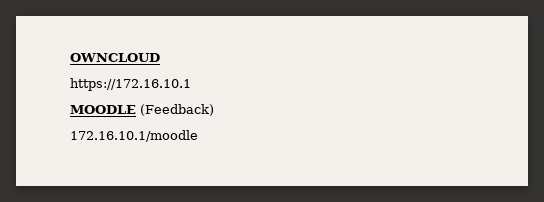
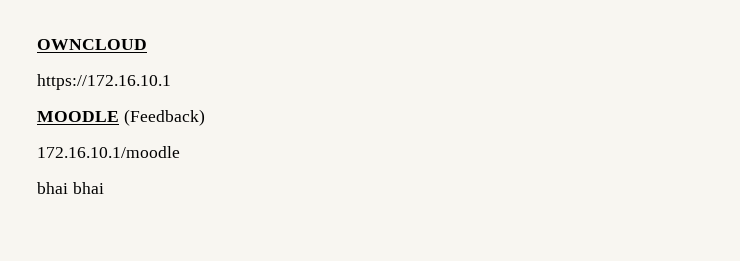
+ bhai bhai

